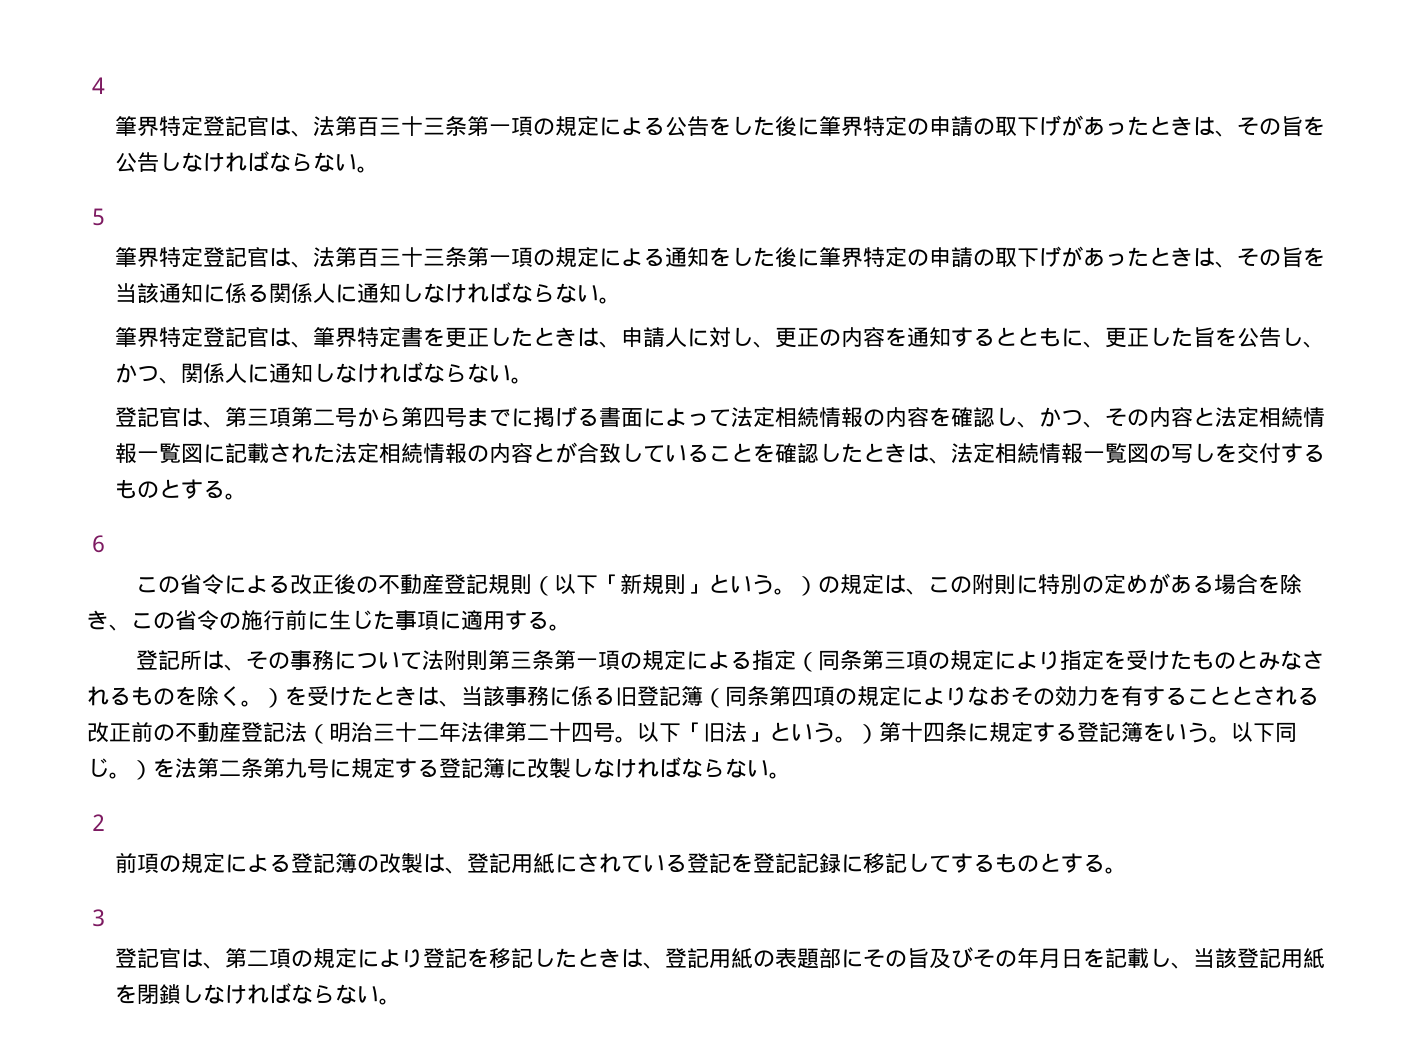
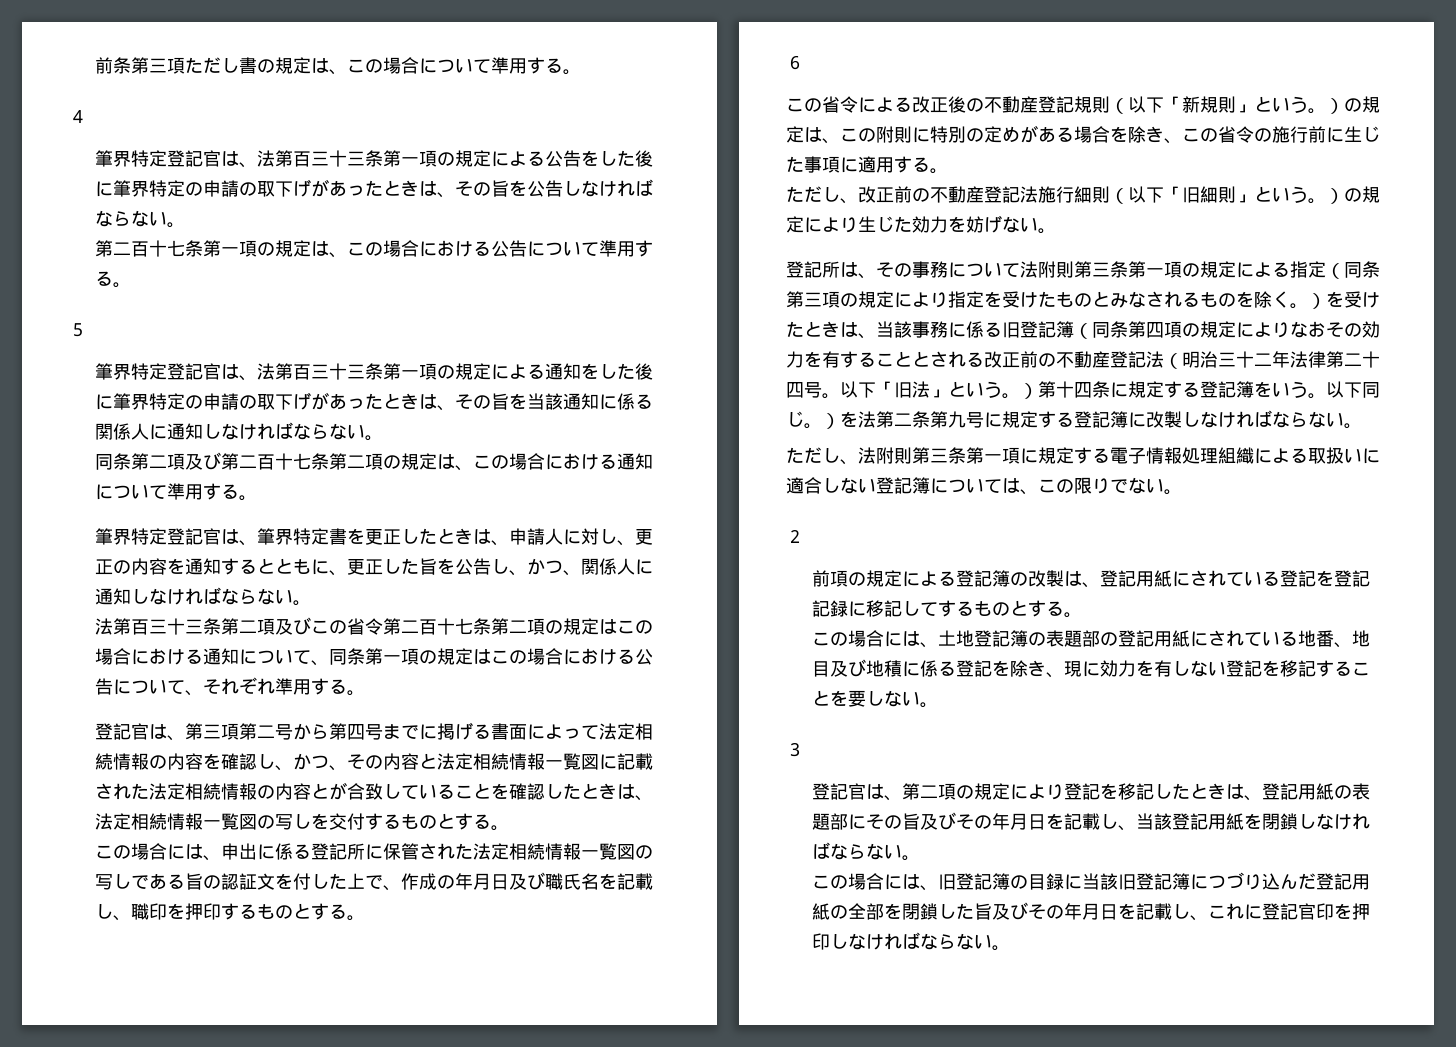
+ 前条第三項ただし書の規定は、この場合について準用する。
+ 第二百十七条第一項の規定は、この場合における公告について準用する。
+ 同条第二項及び第二百十七条第二項の規定は、この場合における通知について準用する。
+ 法第百三十三条第二項及びこの省令第二百十七条第二項の規定はこの場合における通知について、同条第一項の規定はこの場合における公告について、それぞれ準用する。
+ この場合には、申出に係る登記所に保管された法定相続情報一覧図の写しである旨の認証文を付した上で、作成の年月日及び職氏名を記載し、職印を押印するものとする。
+ ただし、改正前の不動産登記法施行細則（以下「旧細則」という。）の規定により生じた効力を妨げない。
+ ただし、法附則第三条第一項に規定する電子情報処理組織による取扱いに適合しない登記簿については、この限りでない。
+ この場合には、土地登記簿の表題部の登記用紙にされている地番、地目及び地積に係る登記を除き、現に効力を有しない登記を移記することを要しない。
+ この場合には、旧登記簿の目録に当該旧登記簿につづり込んだ登記用紙の全部を閉鎖した旨及びその年月日を記載し、これに登記官印を押印しなければならない。

